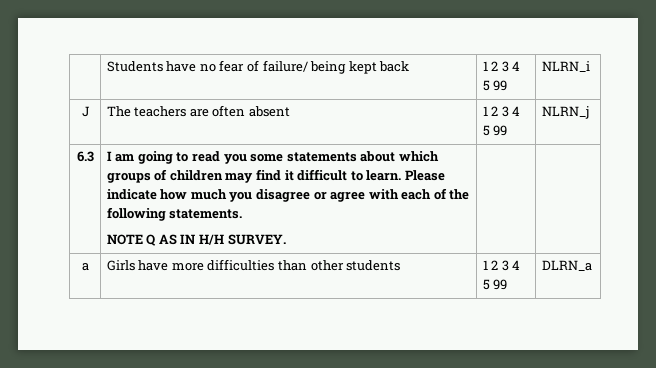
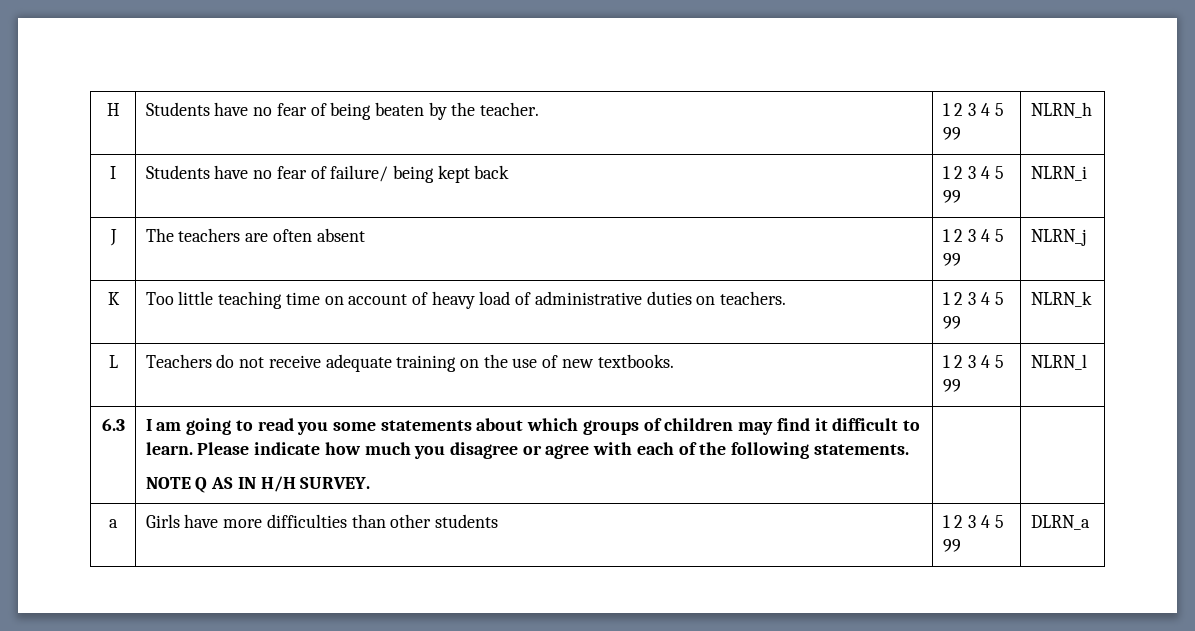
- | Students have no fear of failure/ being kept back | 1 2 3 4 5 99 | NLRN_i
+ H | Students have no fear of being beaten by the teacher. | 1 2 3 4 5 99 | NLRN_h
+ I | Students have no fear of failure/ being kept back | 1 2 3 4 5 99 | NLRN_i
+ K | Too little teaching time on account of heavy load of administrative duties on teachers. | 1 2 3 4 5 99 | NLRN_k
+ L | Teachers do not receive adequate training on the use of new textbooks. | 1 2 3 4 5 99 | NLRN_l

